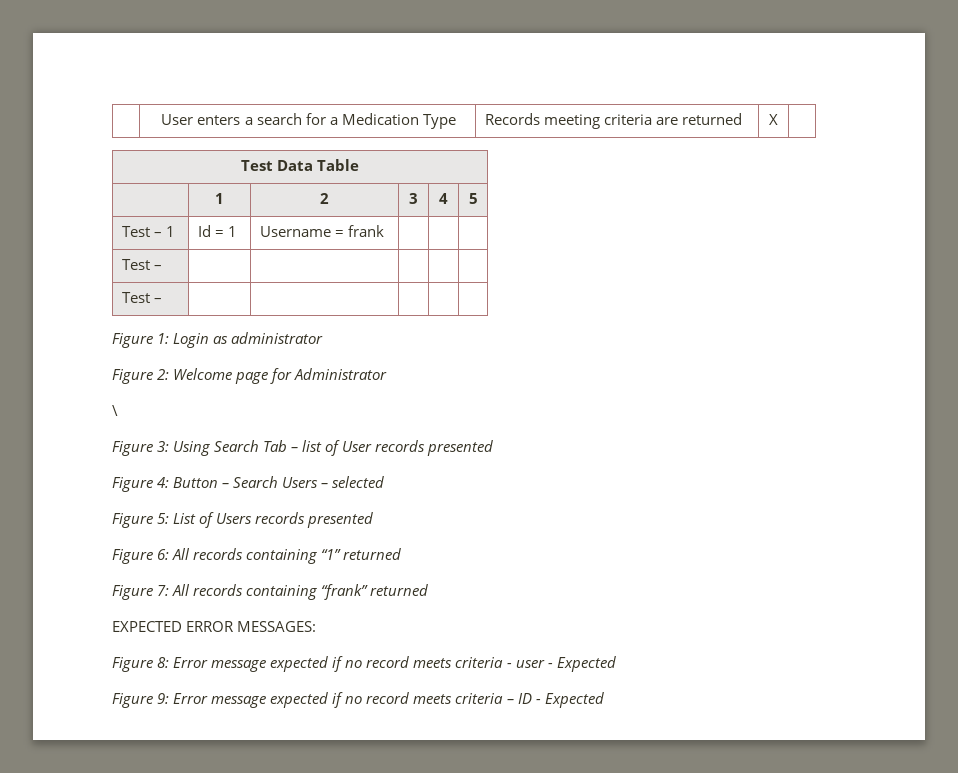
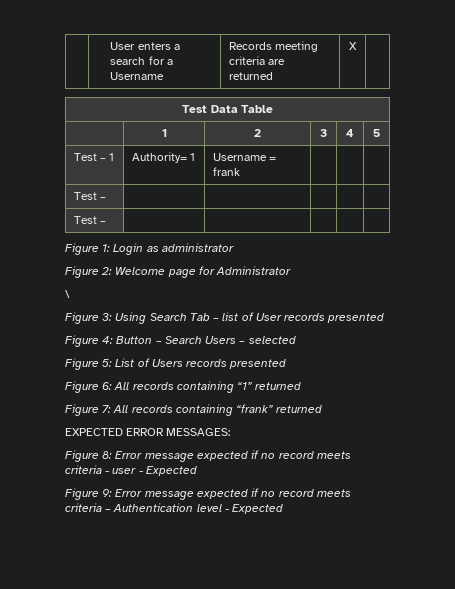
- | User enters a search for a Medication Type | Records meeting criteria are returned | X |
+ | User enters a search for a Username | Records meeting criteria are returned | X |
- Test – 1 | Id = 1 | Username = frank | | |
+ Test – 1 | Authority= 1 | Username = frank | | |
- Figure 9: Error message expected if no record meets criteria – ID - Expected
+ Figure 9: Error message expected if no record meets criteria – Authentication level - Expected

